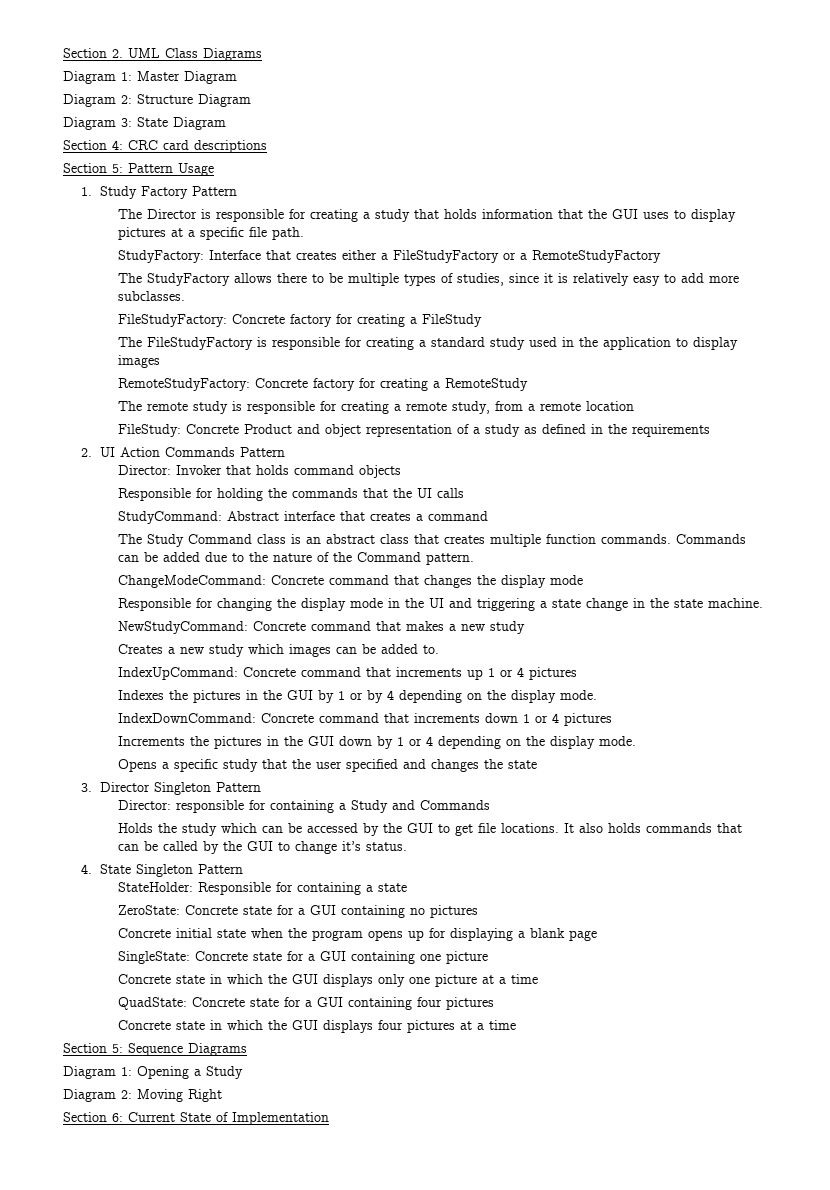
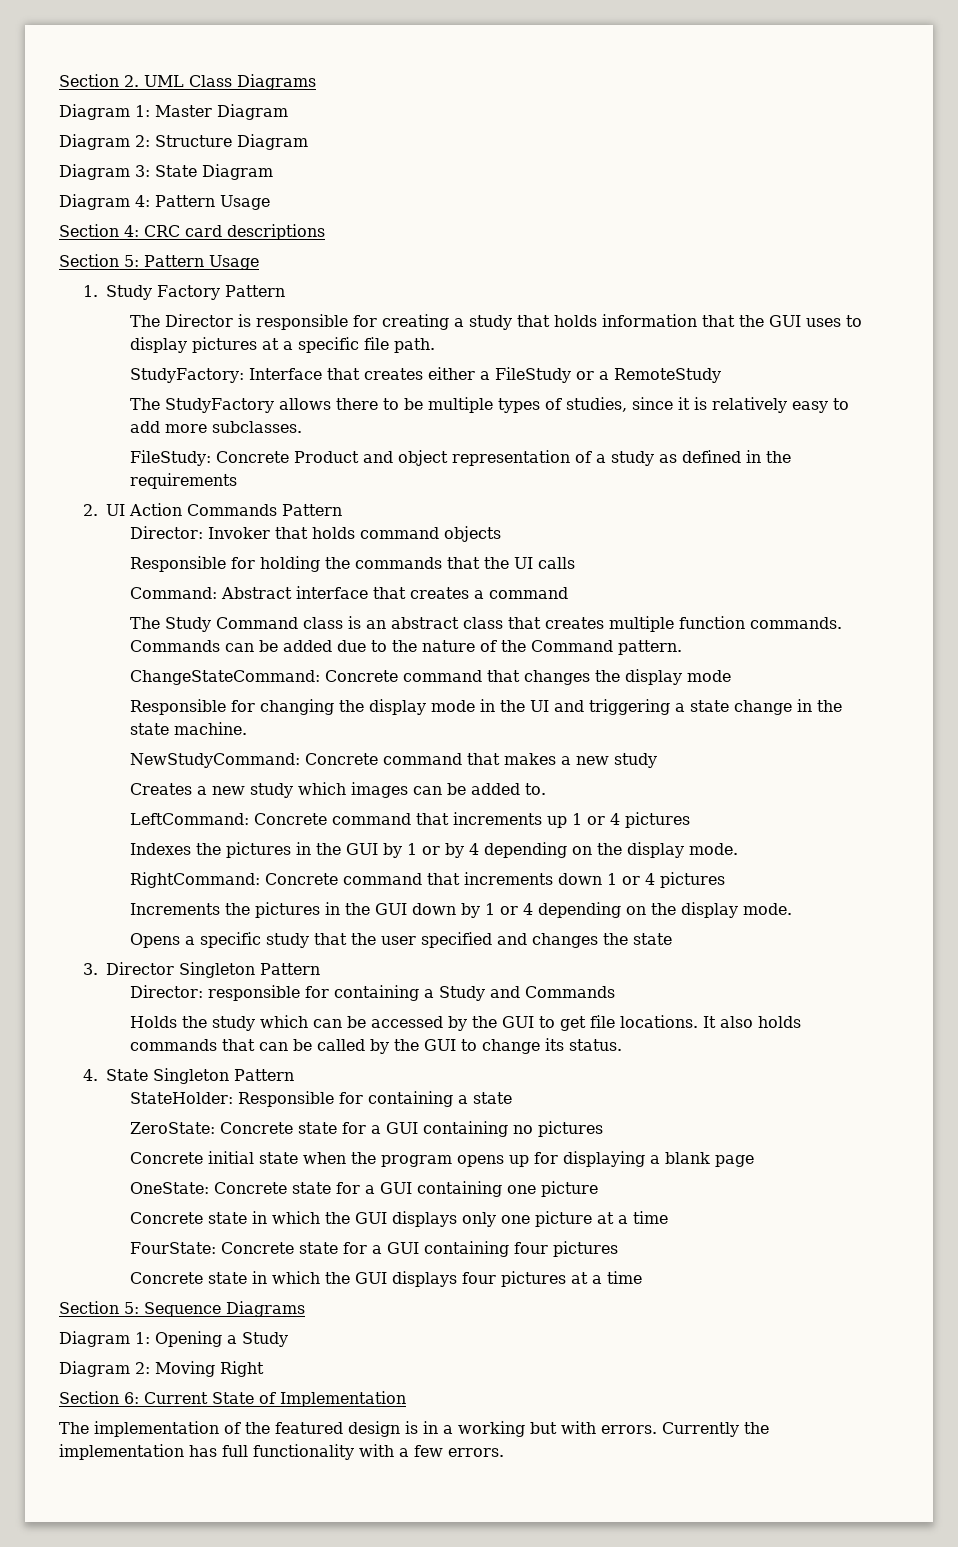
+ Diagram 4: Pattern Usage
- StudyFactory: Interface that creates either a FileStudyFactory or a RemoteStudyFactory
+ StudyFactory: Interface that creates either a FileStudy or a RemoteStudy
- FileStudyFactory: Concrete factory for creating a FileStudy
- The FileStudyFactory is responsible for creating a standard study used in the application to display images
- RemoteStudyFactory: Concrete factory for creating a RemoteStudy
- The remote study is responsible for creating a remote study, from a remote location
- StudyCommand: Abstract interface that creates a command
+ Command: Abstract interface that creates a command
- ChangeModeCommand: Concrete command that changes the display mode
+ ChangeStateCommand: Concrete command that changes the display mode
- IndexUpCommand: Concrete command that increments up 1 or 4 pictures
+ LeftCommand: Concrete command that increments up 1 or 4 pictures
- IndexDownCommand: Concrete command that increments down 1 or 4 pictures
+ RightCommand: Concrete command that increments down 1 or 4 pictures
- It also holds commands that can be called by the GUI to change it’s status.
+ It also holds commands that can be called by the GUI to change its status.
- SingleState: Concrete state for a GUI containing one picture
+ OneState: Concrete state for a GUI containing one picture
- QuadState: Concrete state for a GUI containing four pictures
+ FourState: Concrete state for a GUI containing four pictures
+ The implementation of the featured design is in a working but with errors. Currently the implementation has full functionality with a few errors.

